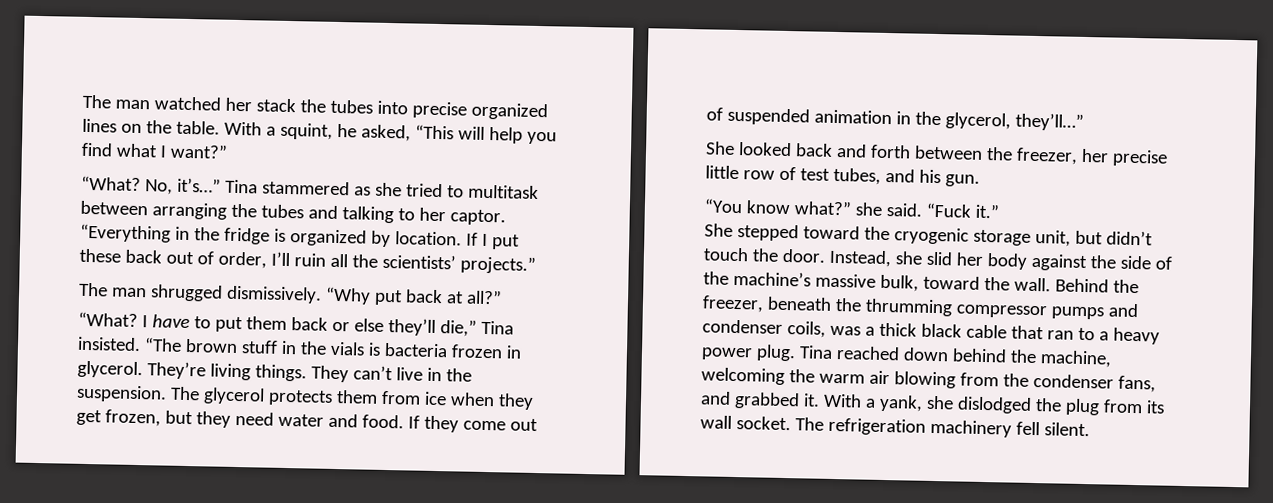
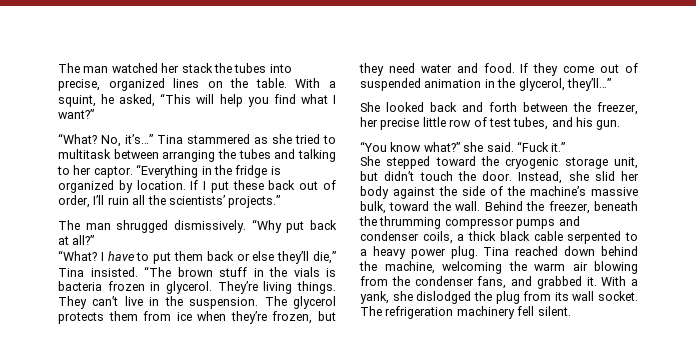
- The man watched her stack the tubes into precise organized lines on the table.
+ The man watched her stack the tubes into precise, organized lines on the table.
- The glycerol protects them from ice when they get frozen, but they need water and food.
+ The glycerol protects them from ice when they’re frozen, but they need water and food.
- Behind the freezer, beneath the thrumming compressor pumps and condenser coils, was a thick black cable that ran to a heavy power plug.
+ Behind the freezer, beneath the thrumming compressor pumps and condenser coils, a thick black cable serpented to a heavy power plug.

